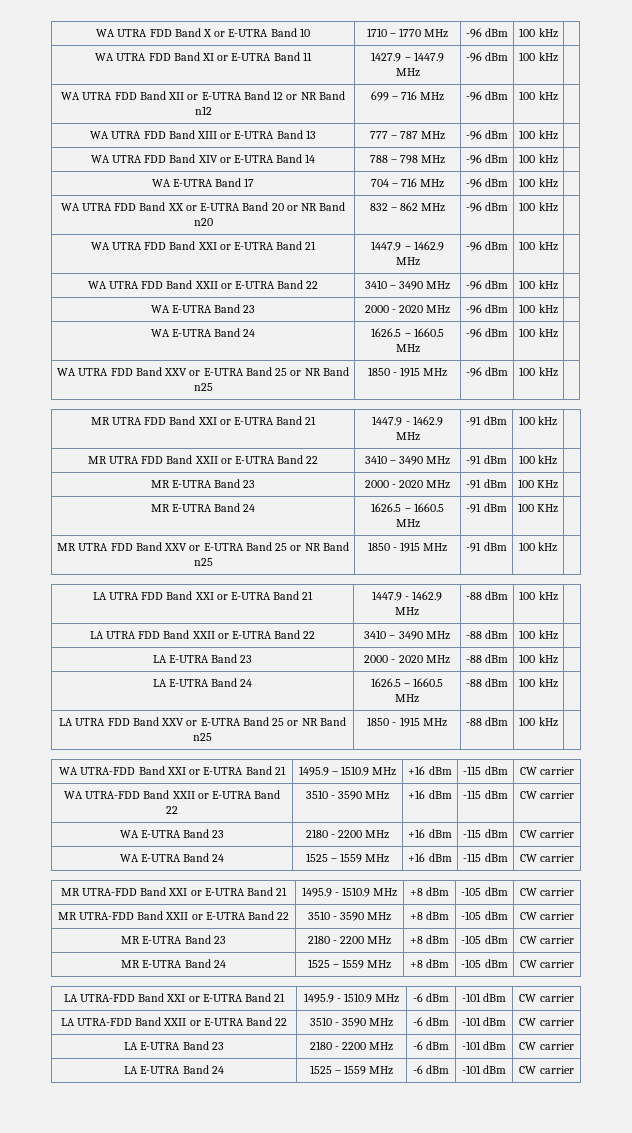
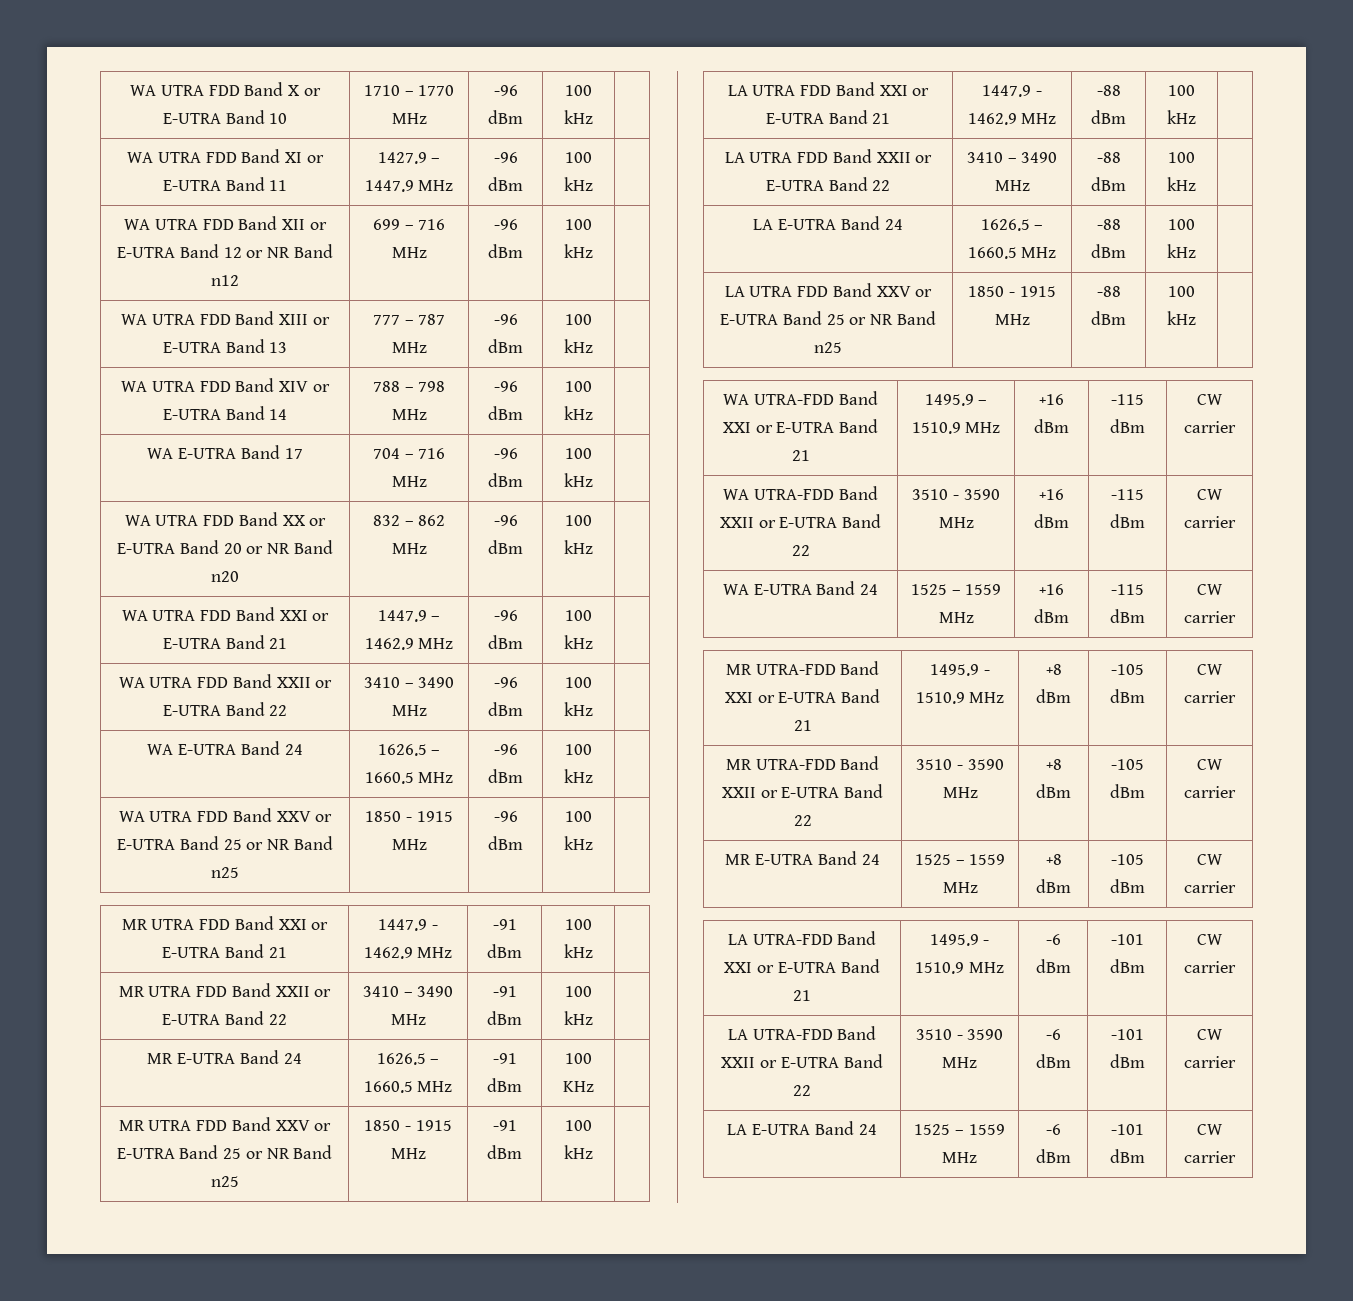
- WA E-UTRA Band 23 | 2000 - 2020 MHz | -96 dBm | 100 kHz |
- MR E-UTRA Band 23 | 2000 - 2020 MHz | -91 dBm | 100 KHz |
- LA E-UTRA Band 23 | 2000 - 2020 MHz | -88 dBm | 100 kHz |
- WA E-UTRA Band 23 | 2180 - 2200 MHz | +16 dBm | -115 dBm | CW carrier
- MR E-UTRA Band 23 | 2180 - 2200 MHz | +8 dBm | -105 dBm | CW carrier
- LA E-UTRA Band 23 | 2180 - 2200 MHz | -6 dBm | -101 dBm | CW carrier

